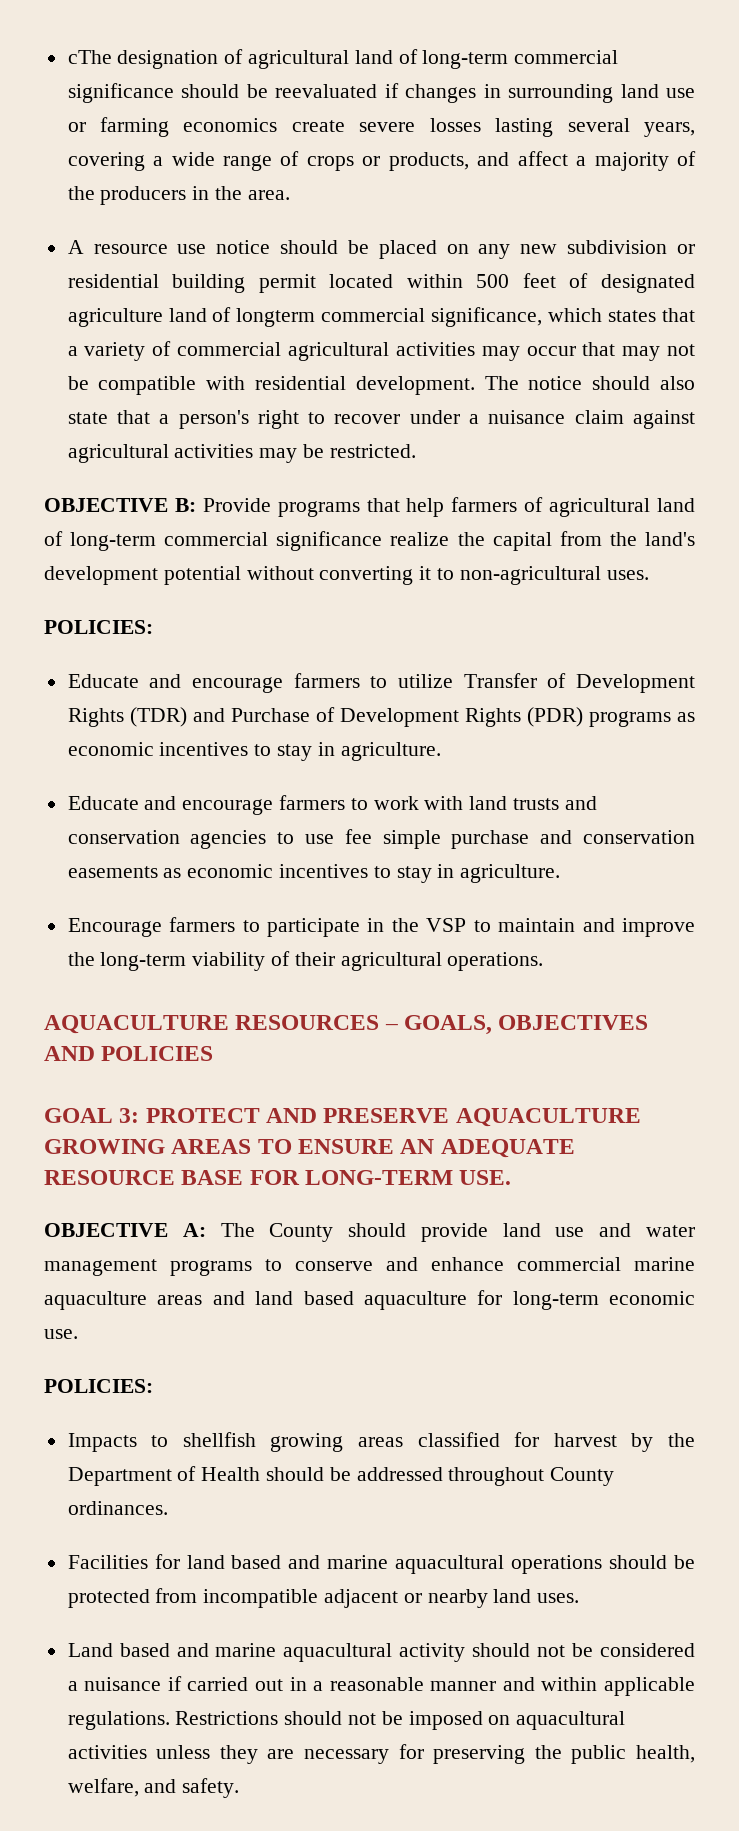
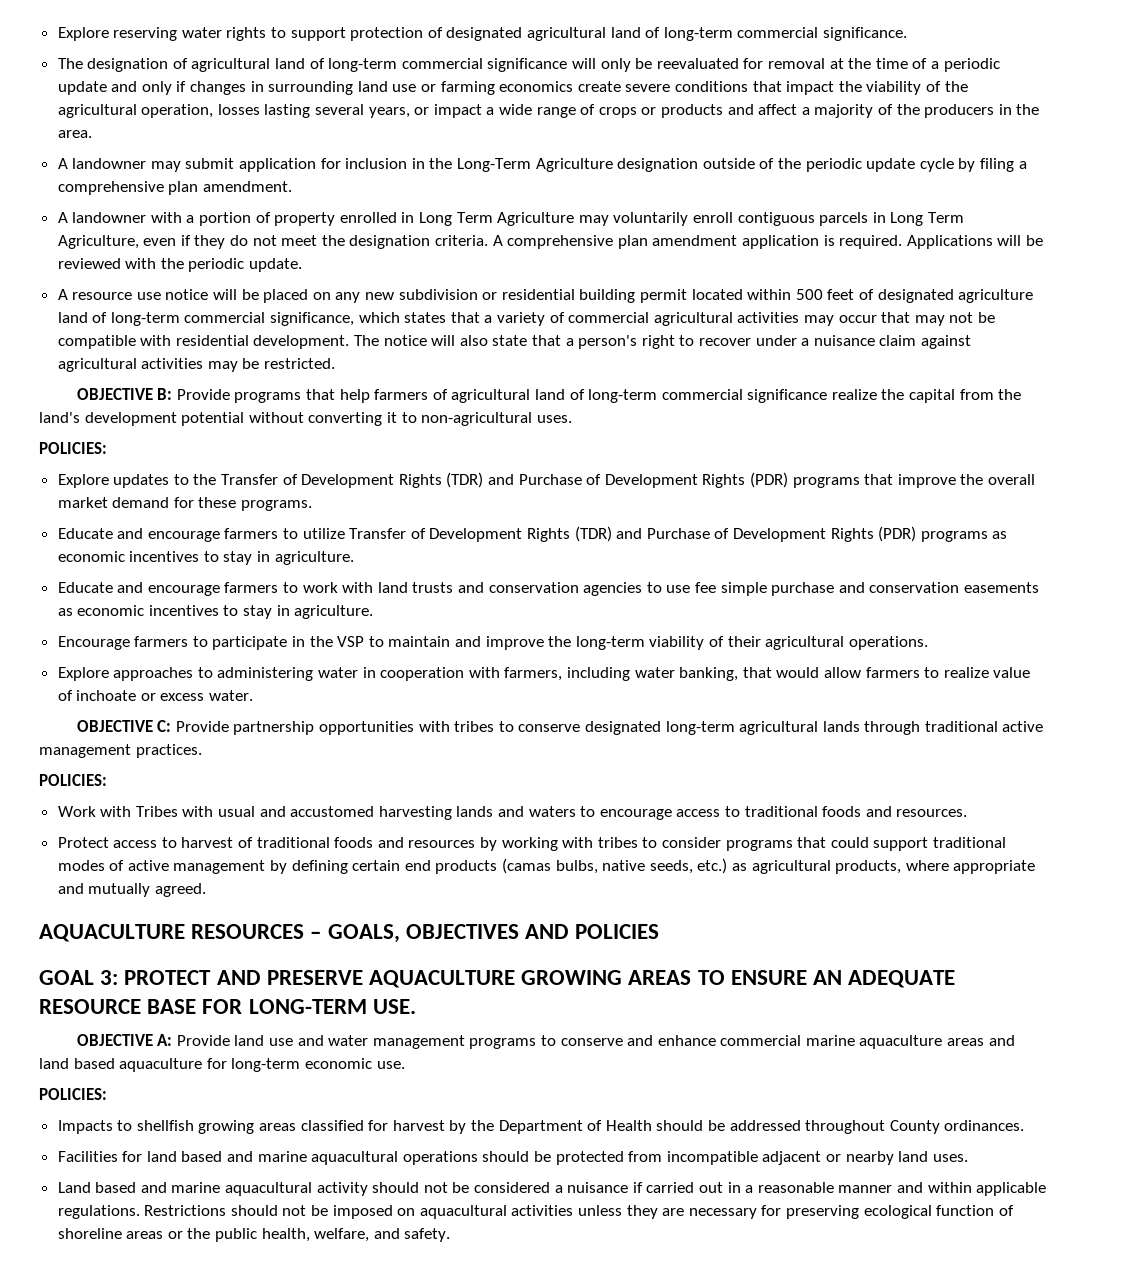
- cThe designation of agricultural land of long-term commercial significance should be reevaluated if changes in surrounding land use or farming economics create severe losses lasting several years, covering a wide range of crops or products, and affect a majority of the producers in the area.
+ Explore reserving water rights to support protection of designated agricultural land of long-term commercial significance.
+ The designation of agricultural land of long-term commercial significance will only be reevaluated for removal at the time of a periodic update and only if changes in surrounding land use or farming economics create severe conditions that impact the viability of the agricultural operation, losses lasting several years, or impact a wide range of crops or products and affect a majority of the producers in the area.
+ A landowner may submit application for inclusion in the Long-Term Agriculture designation outside of the periodic update cycle by filing a comprehensive plan amendment.
+ A landowner with a portion of property enrolled in Long Term Agriculture may voluntarily enroll contiguous parcels in Long Term Agriculture, even if they do not meet the designation criteria. A comprehensive plan amendment application is required. Applications will be reviewed with the periodic update.
- A resource use notice should be placed on any new subdivision or residential building permit located within 500 feet of designated agriculture land of longterm commercial significance, which states that a variety of commercial agricultural activities may occur that may not be compatible with residential development.
+ A resource use notice will be placed on any new subdivision or residential building permit located within 500 feet of designated agriculture land of long-term commercial significance, which states that a variety of commercial agricultural activities may occur that may not be compatible with residential development.
- The notice should also state that a person's right to recover under a nuisance claim against agricultural activities may be restricted.
+ The notice will also state that a person's right to recover under a nuisance claim against agricultural activities may be restricted.
+ Explore updates to the Transfer of Development Rights (TDR) and Purchase of Development Rights (PDR) programs that improve the overall market demand for these programs.
+ Explore approaches to administering water in cooperation with farmers, including water banking, that would allow farmers to realize value of inchoate or excess water.
+ OBJECTIVE C: Provide partnership opportunities with tribes to conserve designated long-term agricultural lands through traditional active management practices.
+ POLICIES:
+ Work with Tribes with usual and accustomed harvesting lands and waters to encourage access to traditional foods and resources.
+ Protect access to harvest of traditional foods and resources by working with tribes to consider programs that could support traditional modes of active management by defining certain end products (camas bulbs, native seeds, etc.) as agricultural products, where appropriate and mutually agreed.
- OBJECTIVE A: The County should provide land use and water management programs to conserve and enhance commercial marine aquaculture areas and land based aquaculture for long-term economic use.
+ OBJECTIVE A: Provide land use and water management programs to conserve and enhance commercial marine aquaculture areas and land based aquaculture for long-term economic use.
- Restrictions should not be imposed on aquacultural activities unless they are necessary for preserving the public health, welfare, and safety.
+ Restrictions should not be imposed on aquacultural activities unless they are necessary for preserving ecological function of shoreline areas or the public health, welfare, and safety.

